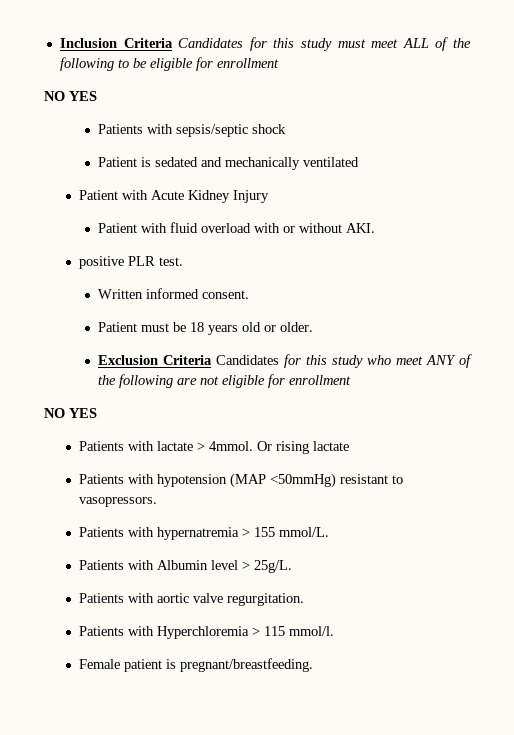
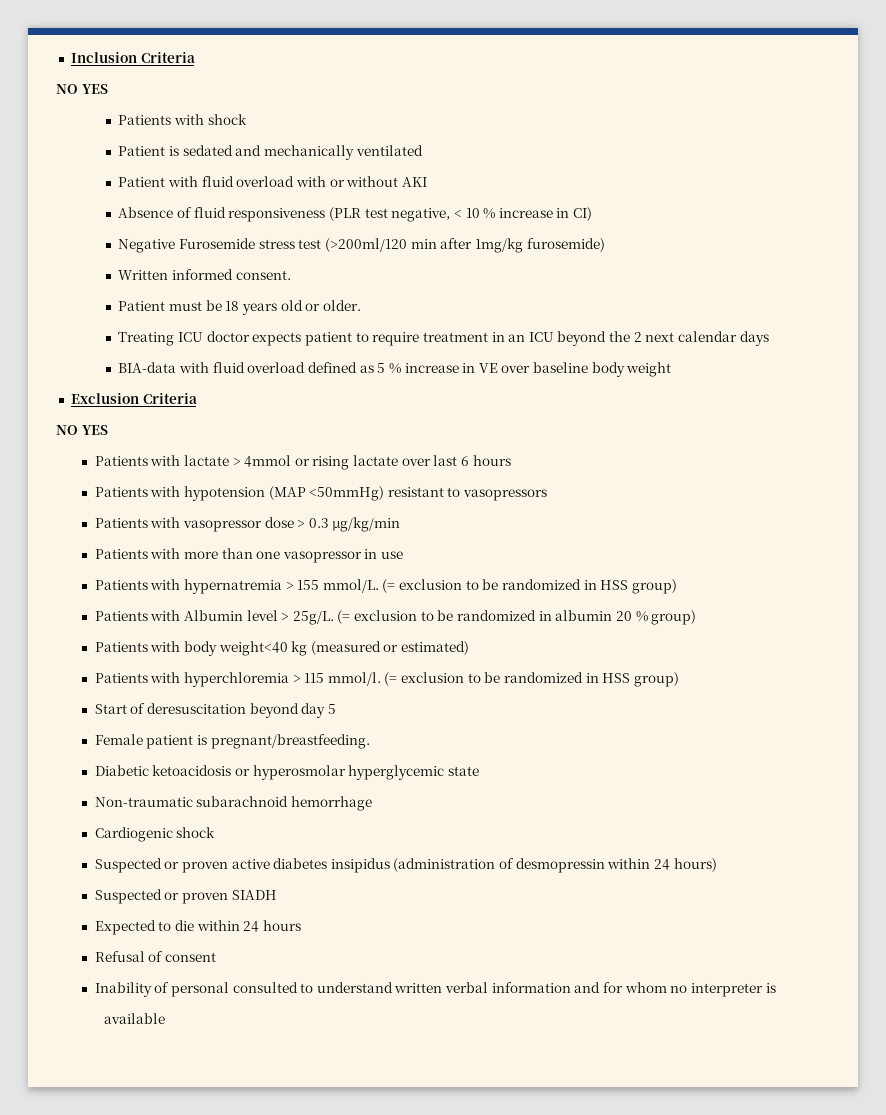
- Inclusion Criteria Candidates for this study must meet ALL of the following to be eligible for enrollment
+ Inclusion Criteria
  NO YES
- Patients with sepsis/septic shock
+ Patients with shock
- Patient with Acute Kidney Injury
- Patient with fluid overload with or without AKI.
- positive PLR test.
+ Patient with fluid overload with or without AKI
+ Absence of fluid responsiveness (PLR test negative, < 10 % increase in CI)
+ Negative Furosemide stress test (>200ml/120 min after 1mg/kg furosemide)
- Exclusion Criteria Candidates for this study who meet ANY of the following are not eligible for enrollment
+ Treating ICU doctor expects patient to require treatment in an ICU beyond the 2 next calendar days
+ BIA-data with fluid overload defined as 5 % increase in VE over baseline body weight
+ Exclusion Criteria
- Patients with lactate > 4mmol. Or rising lactate
+ Patients with lactate > 4mmol or rising lactate over last 6 hours
- Patients with hypotension (MAP <50mmHg) resistant to vasopressors.
+ Patients with hypotension (MAP <50mmHg) resistant to vasopressors
+ Patients with vasopressor dose > 0.3 µg/kg/min
+ Patients with more than one vasopressor in use
- Patients with hypernatremia > 155 mmol/L.
+ Patients with hypernatremia > 155 mmol/L. (= exclusion to be randomized in HSS group)
- Patients with Albumin level > 25g/L.
- Patients with aortic valve regurgitation.
- Patients with Hyperchloremia > 115 mmol/l.
+ Patients with Albumin level > 25g/L. (= exclusion to be randomized in albumin 20 % group)
+ Patients with body weight<40 kg (measured or estimated)
+ Patients with hyperchloremia > 115 mmol/l. (= exclusion to be randomized in HSS group)
+ Start of deresuscitation beyond day 5
  Female patient is pregnant/breastfeeding.
+ Diabetic ketoacidosis or hyperosmolar hyperglycemic state
+ Non-traumatic subarachnoid hemorrhage
+ Cardiogenic shock
+ Suspected or proven active diabetes insipidus (administration of desmopressin within 24 hours)
+ Suspected or proven SIADH
+ Expected to die within 24 hours
+ Refusal of consent
+ Inability of personal consulted to understand written verbal information and for whom no interpreter is
+ available

